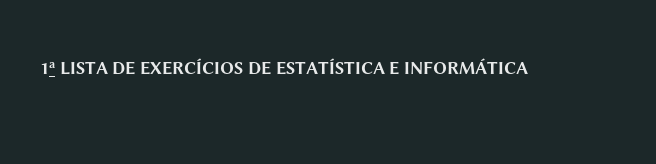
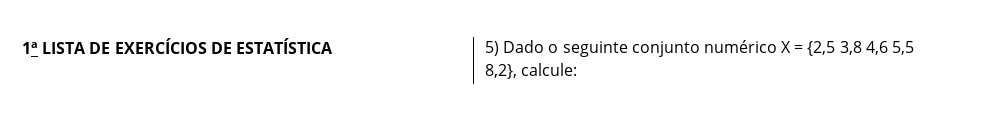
- 1a LISTA DE EXERCÍCIOS DE ESTATÍSTICA E INFORMÁTICA
+ 1a LISTA DE EXERCÍCIOS DE ESTATÍSTICA
+ 5) Dado o seguinte conjunto numérico X = {2,5 3,8 4,6 5,5 8,2}, calcule:

